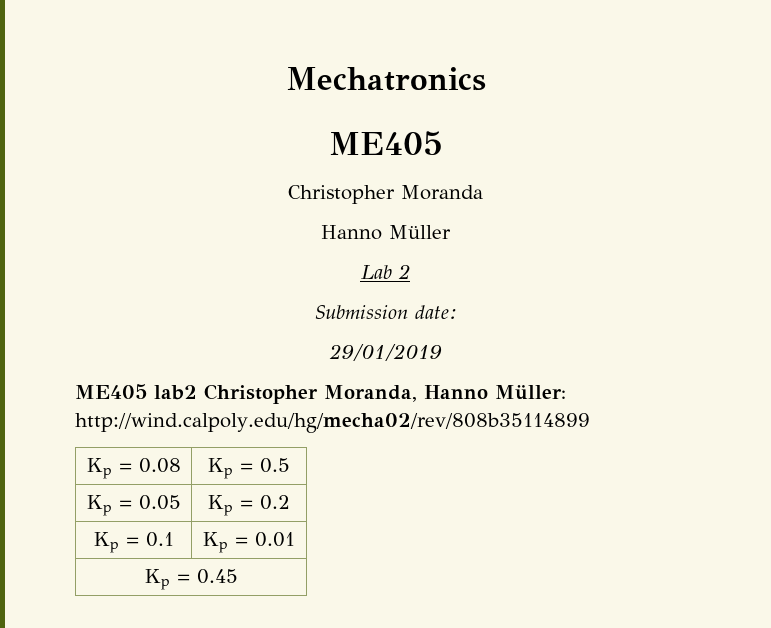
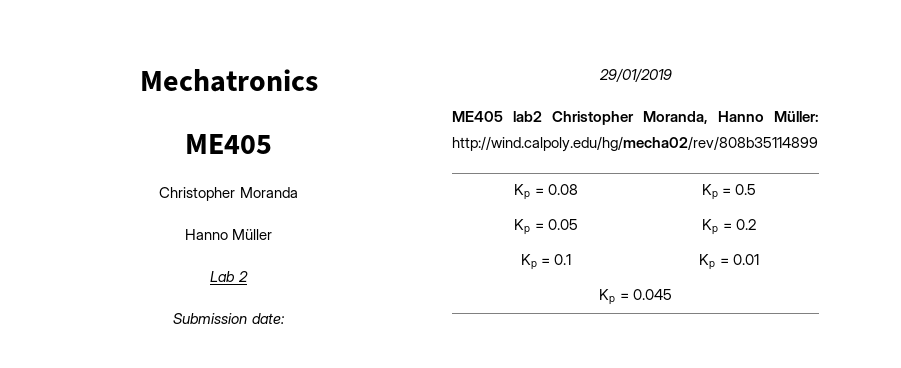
- Kp = 0.45
+ Kp = 0.045

